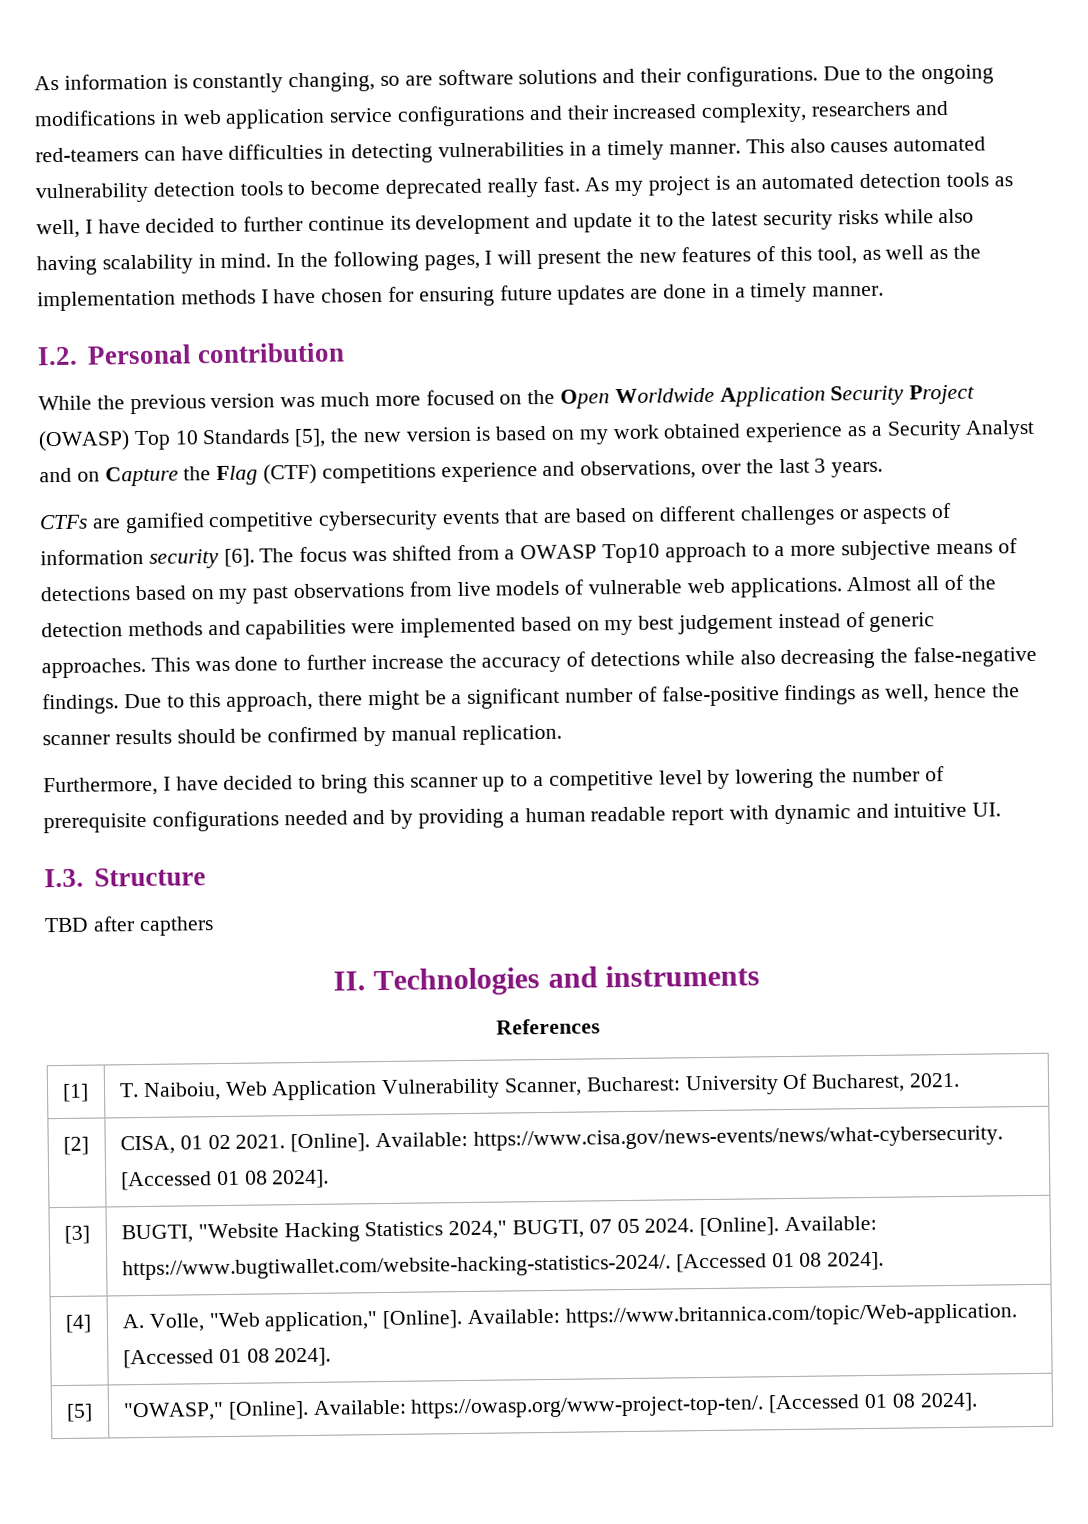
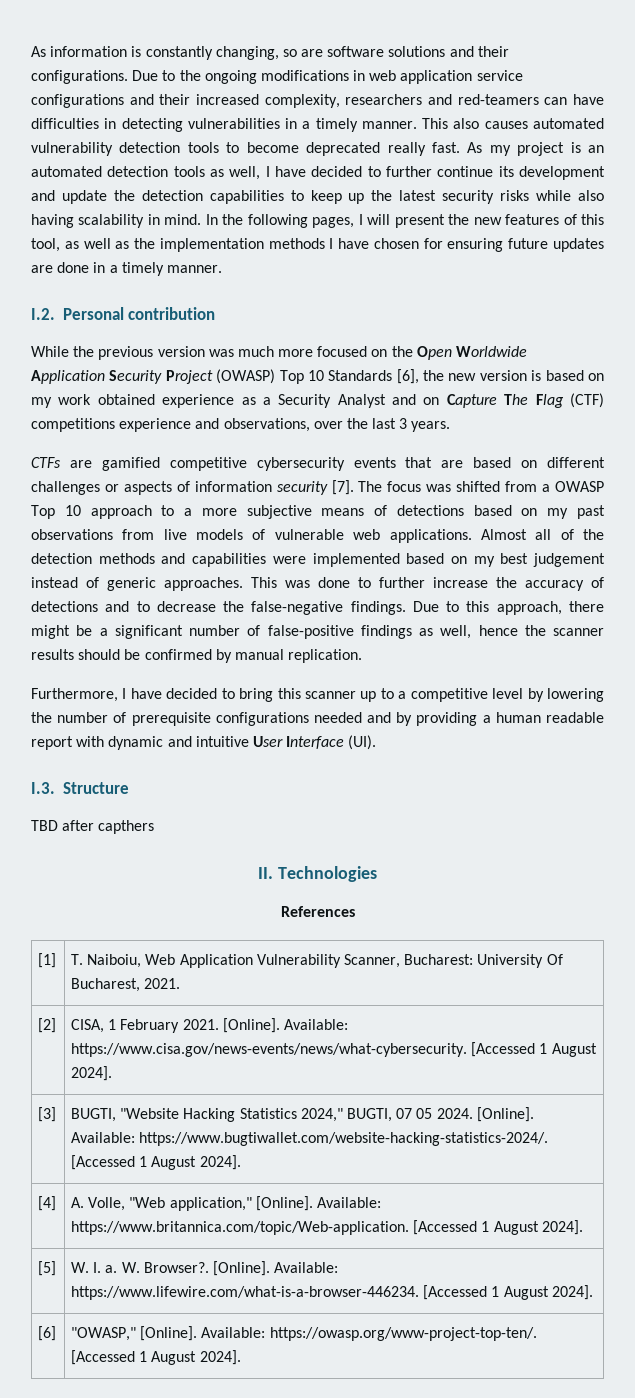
- As my project is an automated detection tools as well, I have decided to further continue its development and update it to the latest security risks while also having scalability in mind.
+ As my project is an automated detection tools as well, I have decided to further continue its development and update the detection capabilities to keep up the latest security risks while also having scalability in mind.
- While the previous version was much more focused on the Open Worldwide Application Security Project (OWASP) Top 10 Standards [5], the new version is based on my work obtained experience as a Security Analyst and on Capture the Flag (CTF) competitions experience and observations, over the last 3 years.
+ While the previous version was much more focused on the Open Worldwide Application Security Project (OWASP) Top 10 Standards [6], the new version is based on my work obtained experience as a Security Analyst and on Capture The Flag (CTF) competitions experience and observations, over the last 3 years.
- CTFs are gamified competitive cybersecurity events that are based on different challenges or aspects of information security [6].
+ CTFs are gamified competitive cybersecurity events that are based on different challenges or aspects of information security [7].
- The focus was shifted from a OWASP Top10 approach to a more subjective means of detections based on my past observations from live models of vulnerable web applications.
+ The focus was shifted from a OWASP Top 10 approach to a more subjective means of detections based on my past observations from live models of vulnerable web applications.
- This was done to further increase the accuracy of detections while also decreasing the false-negative findings.
+ This was done to further increase the accuracy of detections and to decrease the false-negative findings.
- Furthermore, I have decided to bring this scanner up to a competitive level by lowering the number of prerequisite configurations needed and by providing a human readable report with dynamic and intuitive UI.
+ Furthermore, I have decided to bring this scanner up to a competitive level by lowering the number of prerequisite configurations needed and by providing a human readable report with dynamic and intuitive User Interface (UI).
- II. Technologies and instruments
+ II. Technologies
- [2] | CISA, 01 02 2021. [Online]. Available: https://www.cisa.gov/news-events/news/what-cybersecurity. [Accessed 01 08 2024].
+ [2] | CISA, 1 February 2021. [Online]. Available: https://www.cisa.gov/news-events/news/what-cybersecurity. [Accessed 1 August 2024].
- [3] | BUGTI, "Website Hacking Statistics 2024," BUGTI, 07 05 2024. [Online]. Available: https://www.bugtiwallet.com/website-hacking-statistics-2024/. [Accessed 01 08 2024].
+ [3] | BUGTI, "Website Hacking Statistics 2024," BUGTI, 07 05 2024. [Online]. Available: https://www.bugtiwallet.com/website-hacking-statistics-2024/. [Accessed 1 August 2024].
- [4] | A. Volle, "Web application," [Online]. Available: https://www.britannica.com/topic/Web-application. [Accessed 01 08 2024].
+ [4] | A. Volle, "Web application," [Online]. Available: https://www.britannica.com/topic/Web-application. [Accessed 1 August 2024].
- [5] | "OWASP," [Online]. Available: https://owasp.org/www-project-top-ten/. [Accessed 01 08 2024].
+ [5] | W. I. a. W. Browser?. [Online]. Available: https://www.lifewire.com/what-is-a-browser-446234. [Accessed 1 August 2024].
+ [6] | "OWASP," [Online]. Available: https://owasp.org/www-project-top-ten/. [Accessed 1 August 2024].

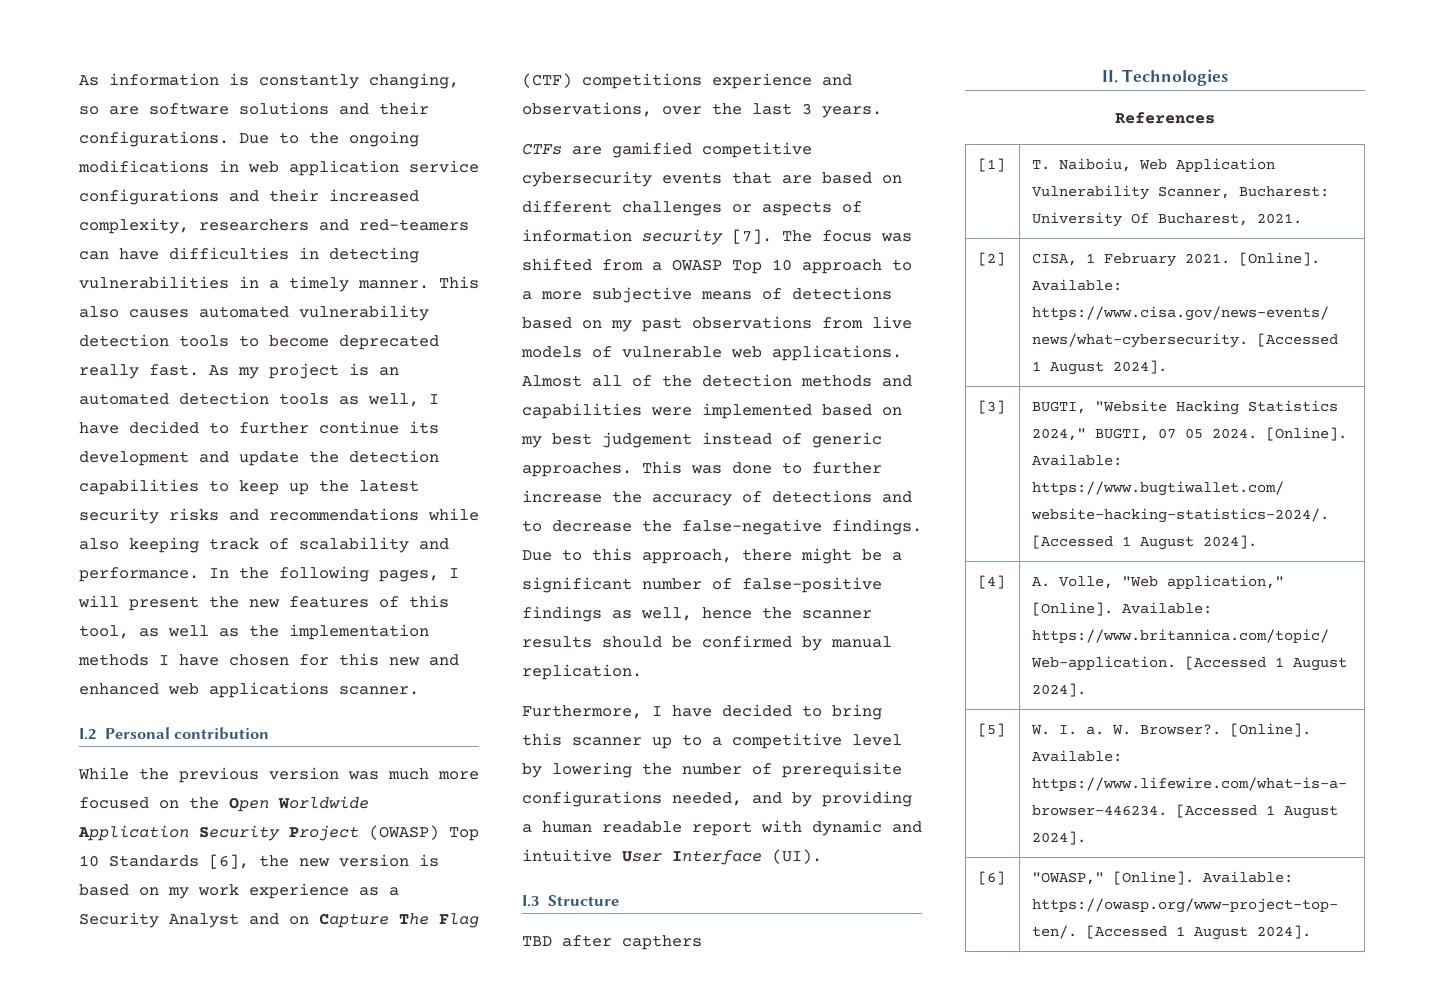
- As my project is an automated detection tools as well, I have decided to further continue its development and update the detection capabilities to keep up the latest security risks while also having scalability in mind.
+ As my project is an automated detection tools as well, I have decided to further continue its development and update the detection capabilities to keep up the latest security risks and recommendations while also keeping track of scalability and performance.
- In the following pages, I will present the new features of this tool, as well as the implementation methods I have chosen for ensuring future updates are done in a timely manner.
- I.2. Personal contribution
+ In the following pages, I will present the new features of this tool, as well as the implementation methods I have chosen for this new and enhanced web applications scanner.
+ I.2 Personal contribution
- While the previous version was much more focused on the Open Worldwide Application Security Project (OWASP) Top 10 Standards [6], the new version is based on my work obtained experience as a Security Analyst and on Capture The Flag (CTF) competitions experience and observations, over the last 3 years.
+ While the previous version was much more focused on the Open Worldwide Application Security Project (OWASP) Top 10 Standards [6], the new version is based on my work experience as a Security Analyst and on Capture The Flag (CTF) competitions experience and observations, over the last 3 years.
- Furthermore, I have decided to bring this scanner up to a competitive level by lowering the number of prerequisite configurations needed and by providing a human readable report with dynamic and intuitive User Interface (UI).
+ Furthermore, I have decided to bring this scanner up to a competitive level by lowering the number of prerequisite configurations needed, and by providing a human readable report with dynamic and intuitive User Interface (UI).
- I.3. Structure
+ I.3 Structure

